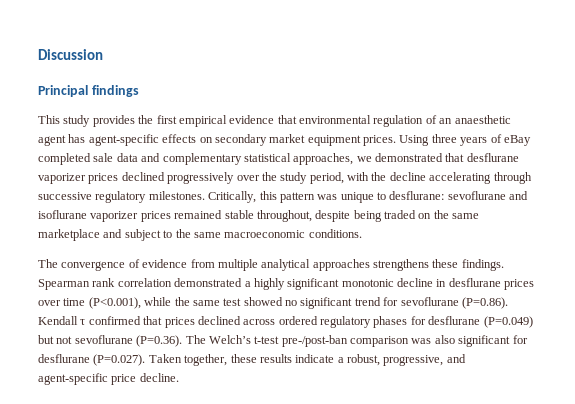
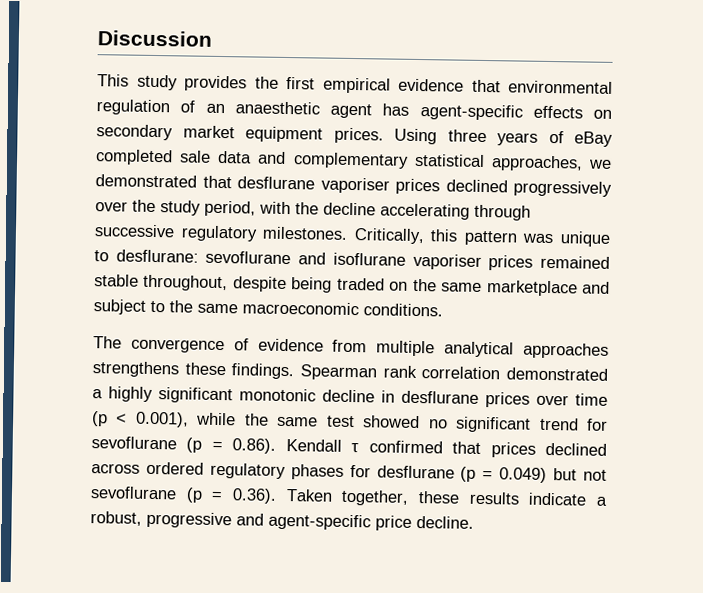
- Principal findings
- Using three years of eBay completed sale data and complementary statistical approaches, we demonstrated that desflurane vaporizer prices declined progressively over the study period, with the decline accelerating through successive regulatory milestones.
+ Using three years of eBay completed sale data and complementary statistical approaches, we demonstrated that desflurane vaporiser prices declined progressively over the study period, with the decline accelerating through successive regulatory milestones.
- Critically, this pattern was unique to desflurane: sevoflurane and isoflurane vaporizer prices remained stable throughout, despite being traded on the same marketplace and subject to the same macroeconomic conditions.
+ Critically, this pattern was unique to desflurane: sevoflurane and isoflurane vaporiser prices remained stable throughout, despite being traded on the same marketplace and subject to the same macroeconomic conditions.
- Spearman rank correlation demonstrated a highly significant monotonic decline in desflurane prices over time (P<0.001), while the same test showed no significant trend for sevoflurane (P=0.86). Kendall τ confirmed that prices declined across ordered regulatory phases for desflurane (P=0.049) but not sevoflurane (P=0.36). The Welch’s t-test pre-/post-ban comparison was also significant for desflurane (P=0.027). Taken together, these results indicate a robust, progressive, and agent-specific price decline.
+ Spearman rank correlation demonstrated a highly significant monotonic decline in desflurane prices over time (p < 0.001), while the same test showed no significant trend for sevoflurane (p = 0.86). Kendall τ confirmed that prices declined across ordered regulatory phases for desflurane (p = 0.049) but not sevoflurane (p = 0.36). Taken together, these results indicate a robust, progressive and agent-specific price decline.

